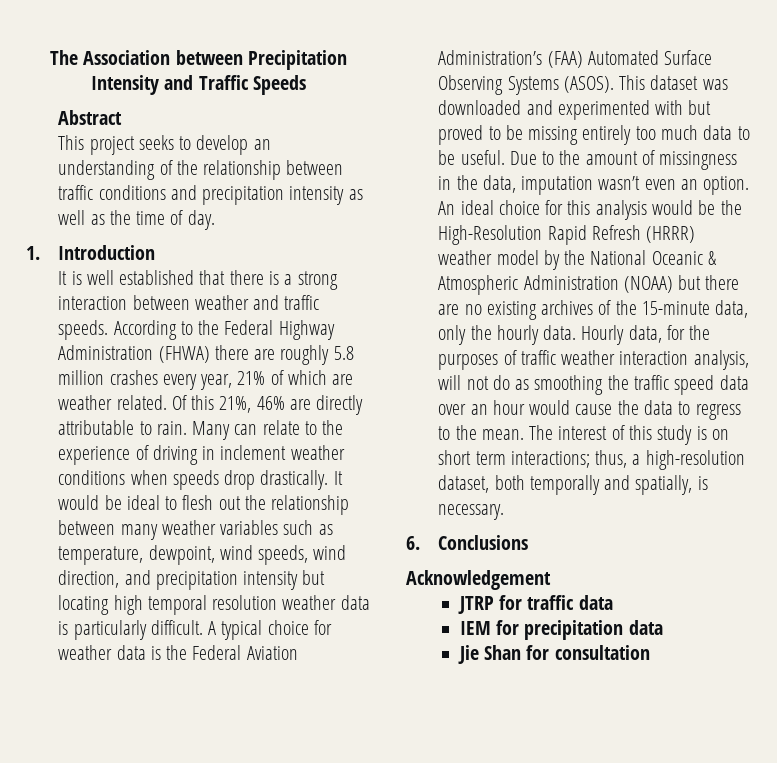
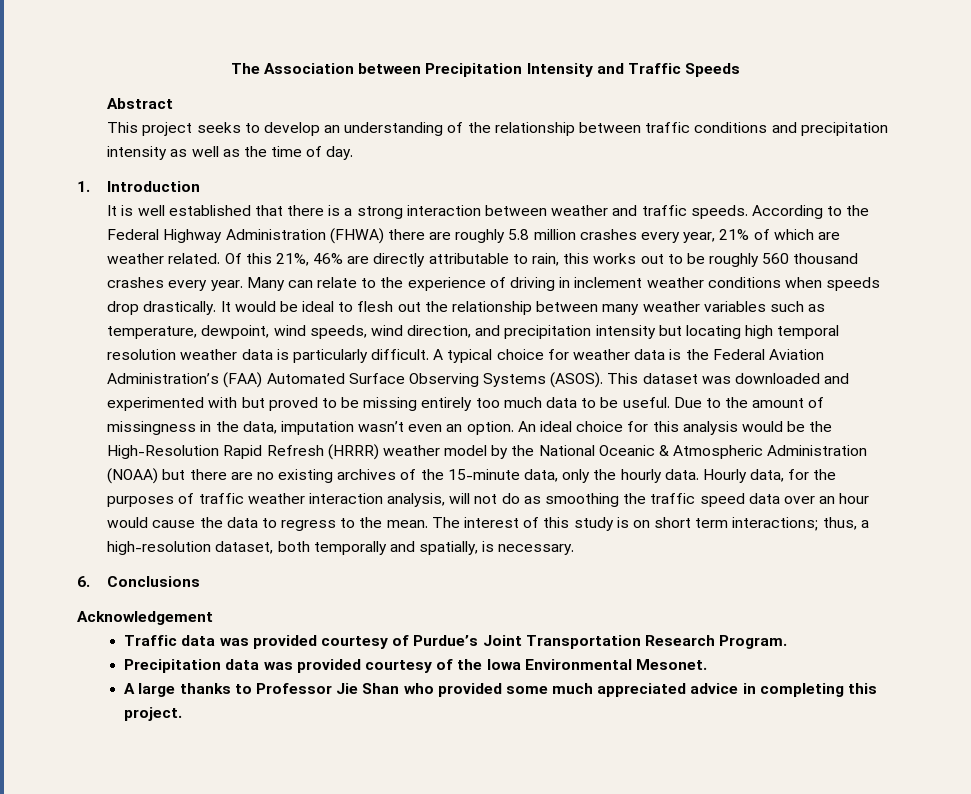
- Of this 21%, 46% are directly attributable to rain.
+ Of this 21%, 46% are directly attributable to rain, this works out to be roughly 560 thousand crashes every year.
- JTRP for traffic data
- IEM for precipitation data
- Jie Shan for consultation
+ Traffic data was provided courtesy of Purdue’s Joint Transportation Research Program.
+ Precipitation data was provided courtesy of the Iowa Environmental Mesonet.
+ A large thanks to Professor Jie Shan who provided some much appreciated advice in completing this project.

